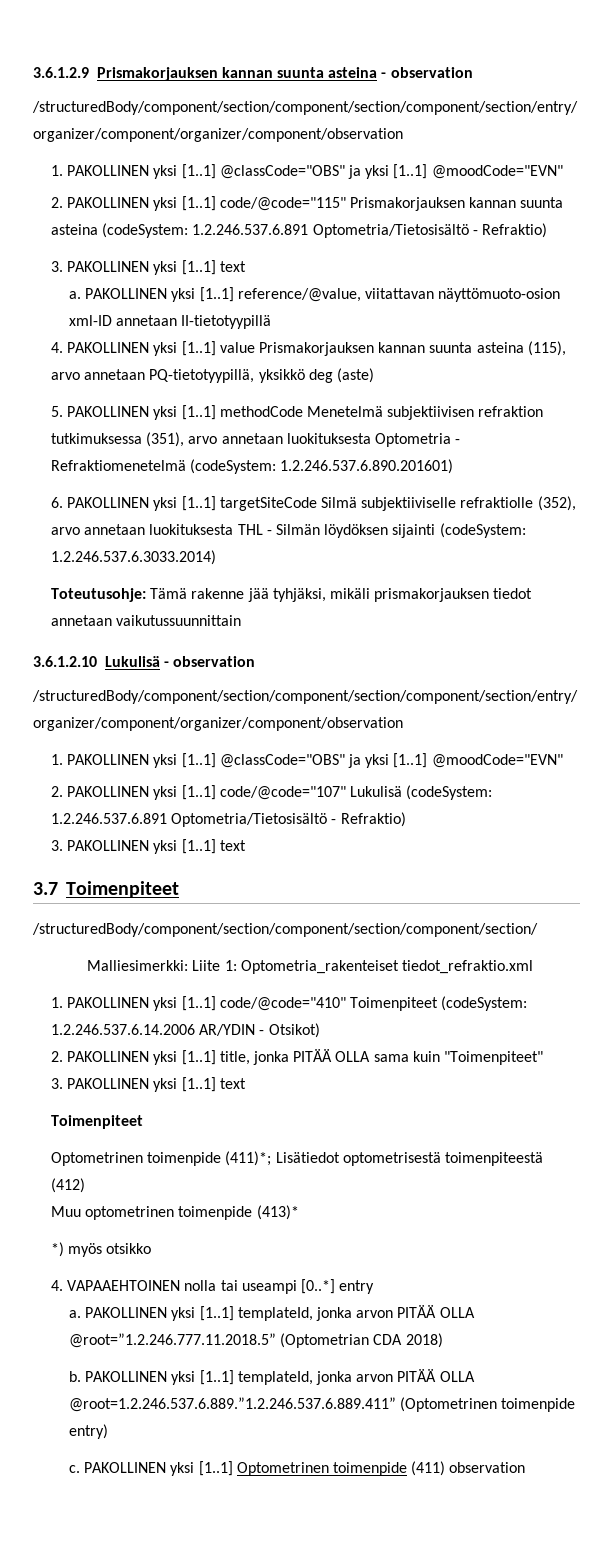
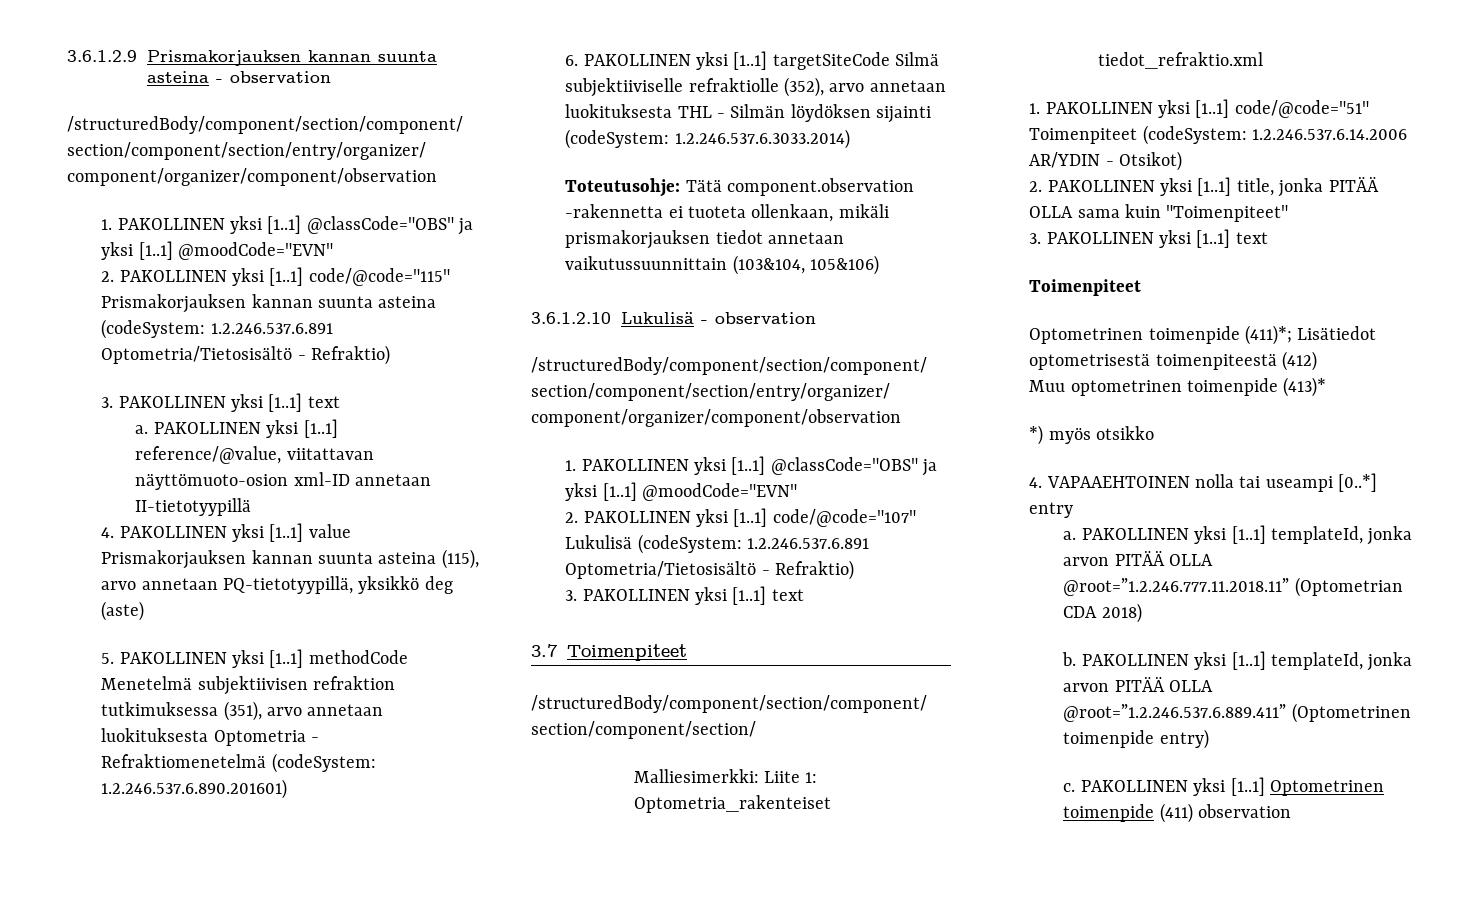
- Toteutusohje: Tämä rakenne jää tyhjäksi, mikäli prismakorjauksen tiedot annetaan vaikutussuunnittain
+ Toteutusohje: Tätä component.observation -rakennetta ei tuoteta ollenkaan, mikäli prismakorjauksen tiedot annetaan vaikutussuunnittain (103&104, 105&106)
- 1. PAKOLLINEN yksi [1..1] code/@code="410" Toimenpiteet (codeSystem: 1.2.246.537.6.14.2006 AR/YDIN - Otsikot)
+ 1. PAKOLLINEN yksi [1..1] code/@code="51" Toimenpiteet (codeSystem: 1.2.246.537.6.14.2006 AR/YDIN - Otsikot)
- PAKOLLINEN yksi [1..1] templateId, jonka arvon PITÄÄ OLLA @root=”1.2.246.777.11.2018.5” (Optometrian CDA 2018)
+ PAKOLLINEN yksi [1..1] templateId, jonka arvon PITÄÄ OLLA @root=”1.2.246.777.11.2018.11” (Optometrian CDA 2018)
- PAKOLLINEN yksi [1..1] templateId, jonka arvon PITÄÄ OLLA @root=1.2.246.537.6.889.”1.2.246.537.6.889.411” (Optometrinen toimenpide entry)
+ PAKOLLINEN yksi [1..1] templateId, jonka arvon PITÄÄ OLLA @root=”1.2.246.537.6.889.411” (Optometrinen toimenpide entry)

